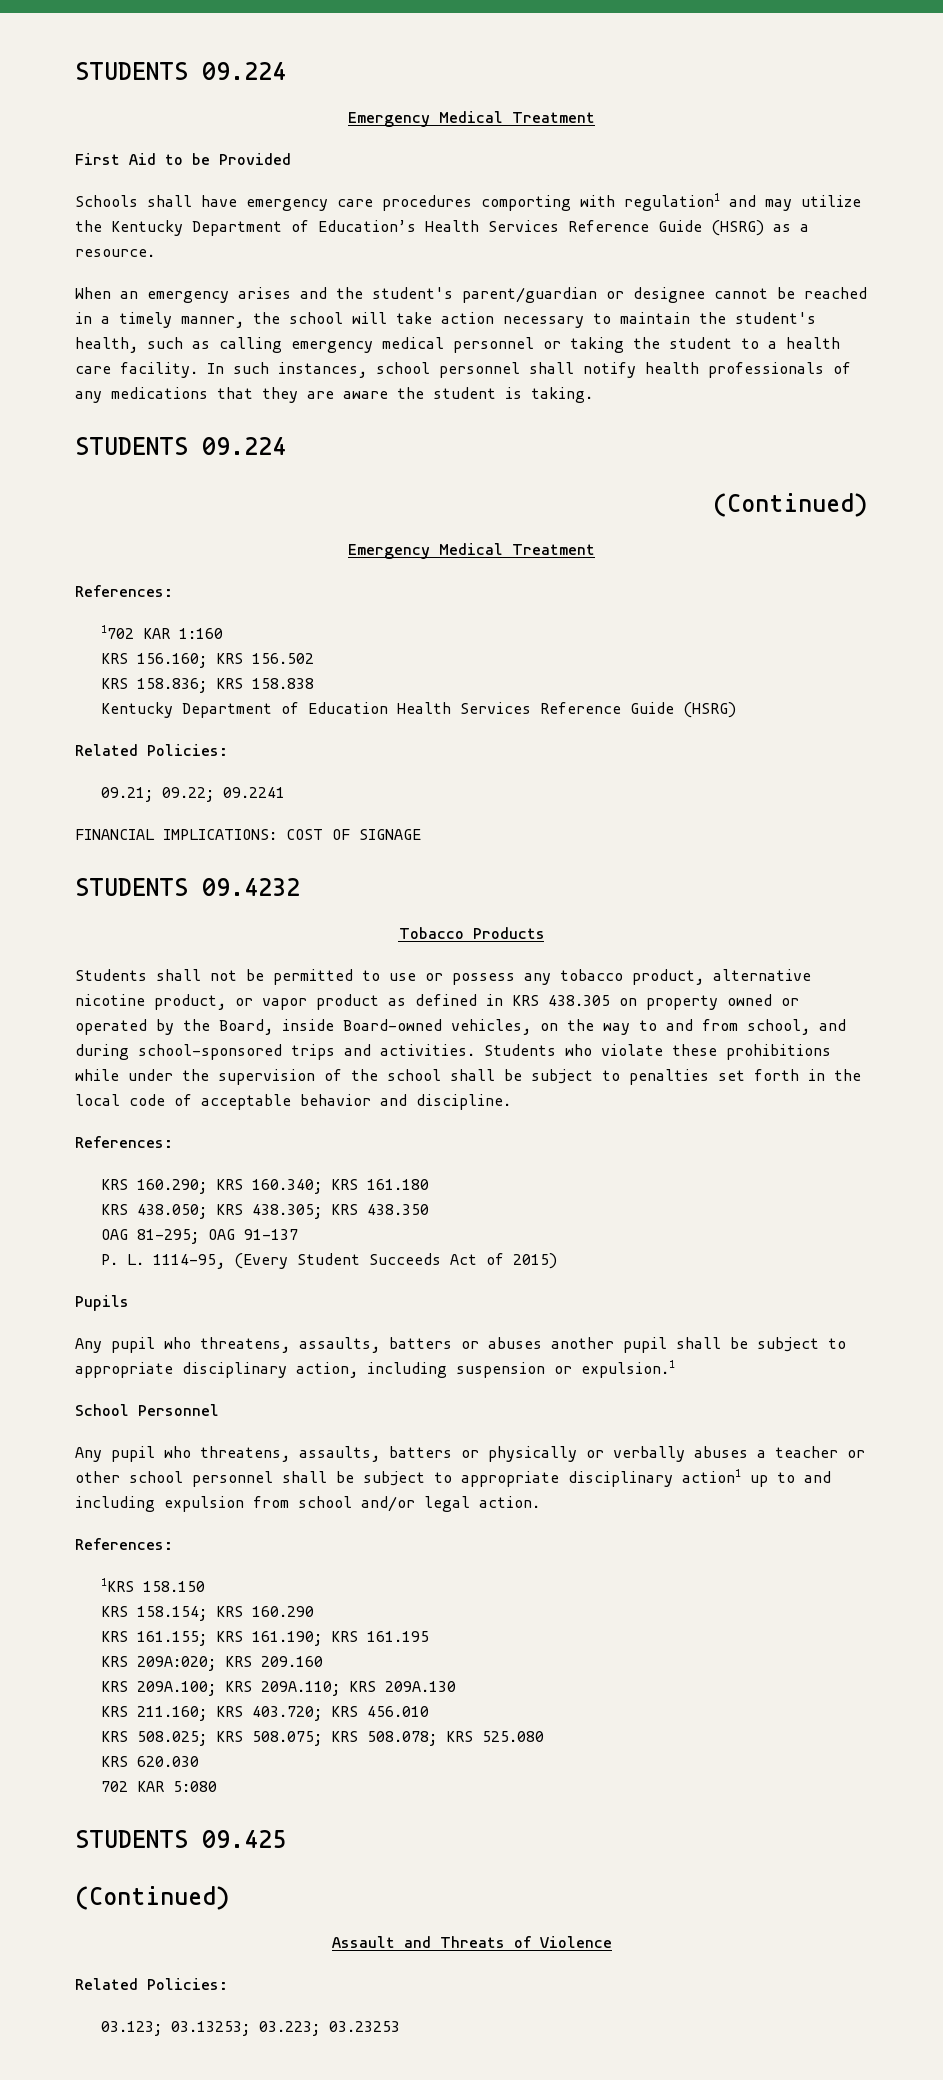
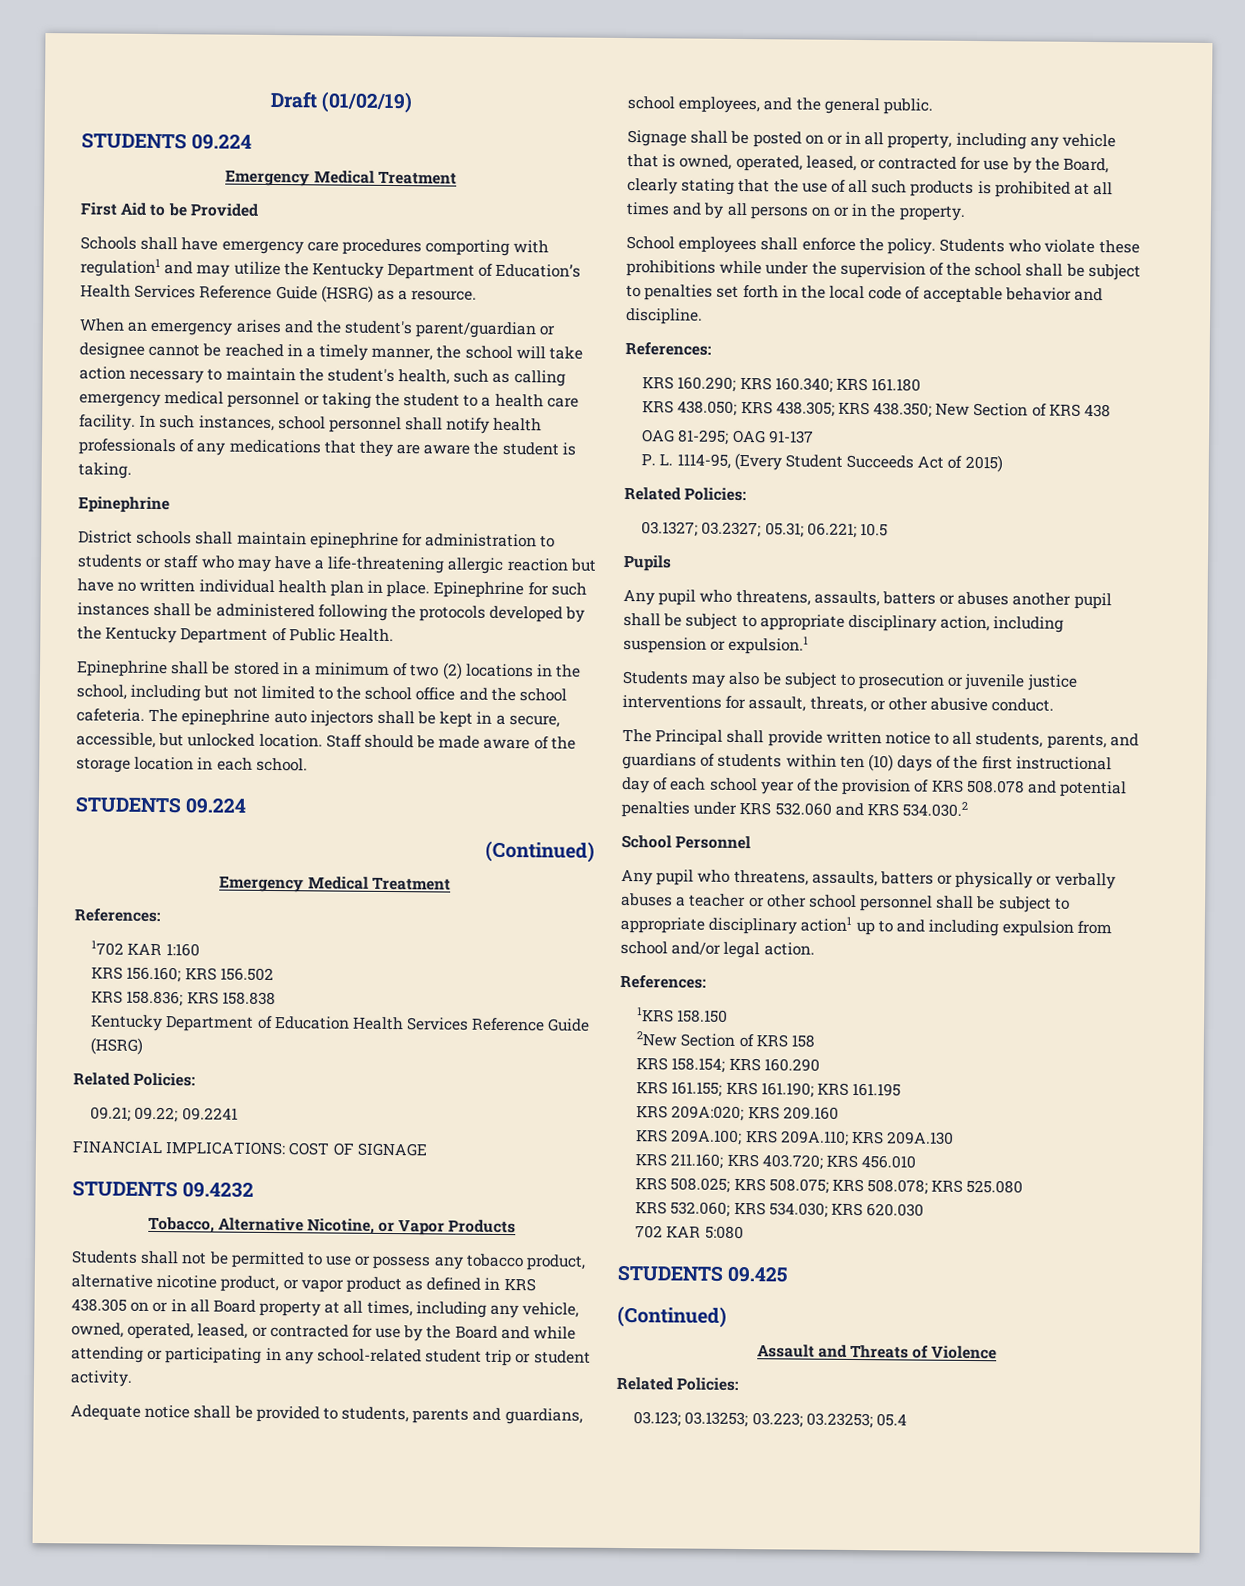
+ Draft (01/02/19)
  In such instances, school personnel shall notify health professionals of any medications that they are aware the student is taking.
+ Epinephrine
+ District schools shall maintain epinephrine for administration to students or staff who may have a life-threatening allergic reaction but have no written individual health plan in place. Epinephrine for such instances shall be administered following the protocols developed by the Kentucky Department of Public Health.
+ Epinephrine shall be stored in a minimum of two (2) locations in the school, including but not limited to the school office and the school cafeteria. The epinephrine auto injectors shall be kept in a secure, accessible, but unlocked location. Staff should be made aware of the storage location in each school.
- Tobacco Products
+ Tobacco, Alternative Nicotine, or Vapor Products
- Students shall not be permitted to use or possess any tobacco product, alternative nicotine product, or vapor product as defined in KRS 438.305 on property owned or operated by the Board, inside Board-owned vehicles, on the way to and from school, and during school-sponsored trips and activities.
+ Students shall not be permitted to use or possess any tobacco product, alternative nicotine product, or vapor product as defined in KRS 438.305 on or in all Board property at all times, including any vehicle, owned, operated, leased, or contracted for use by the Board and while attending or participating in any school-related student trip or student activity.
+ Adequate notice shall be provided to students, parents and guardians, school employees, and the general public.
+ Signage shall be posted on or in all property, including any vehicle that is owned, operated, leased, or contracted for use by the Board, clearly stating that the use of all such products is prohibited at all times and by all persons on or in the property.
+ School employees shall enforce the policy.
- KRS 438.050; KRS 438.305; KRS 438.350
+ KRS 438.050; KRS 438.305; KRS 438.350; New Section of KRS 438
  P. L. 1114-95, (Every Student Succeeds Act of 2015)
+ Related Policies:
+ 03.1327; 03.2327; 05.31; 06.221; 10.5
+ Students may also be subject to prosecution or juvenile justice interventions for assault, threats, or other abusive conduct.
+ The Principal shall provide written notice to all students, parents, and guardians of students within ten (10) days of the first instructional day of each school year of the provision of KRS 508.078 and potential penalties under KRS 532.060 and KRS 534.030.2
+ 2New Section of KRS 158
- KRS 620.030
+ KRS 532.060; KRS 534.030; KRS 620.030
- 03.123; 03.13253; 03.223; 03.23253
+ 03.123; 03.13253; 03.223; 03.23253; 05.4

